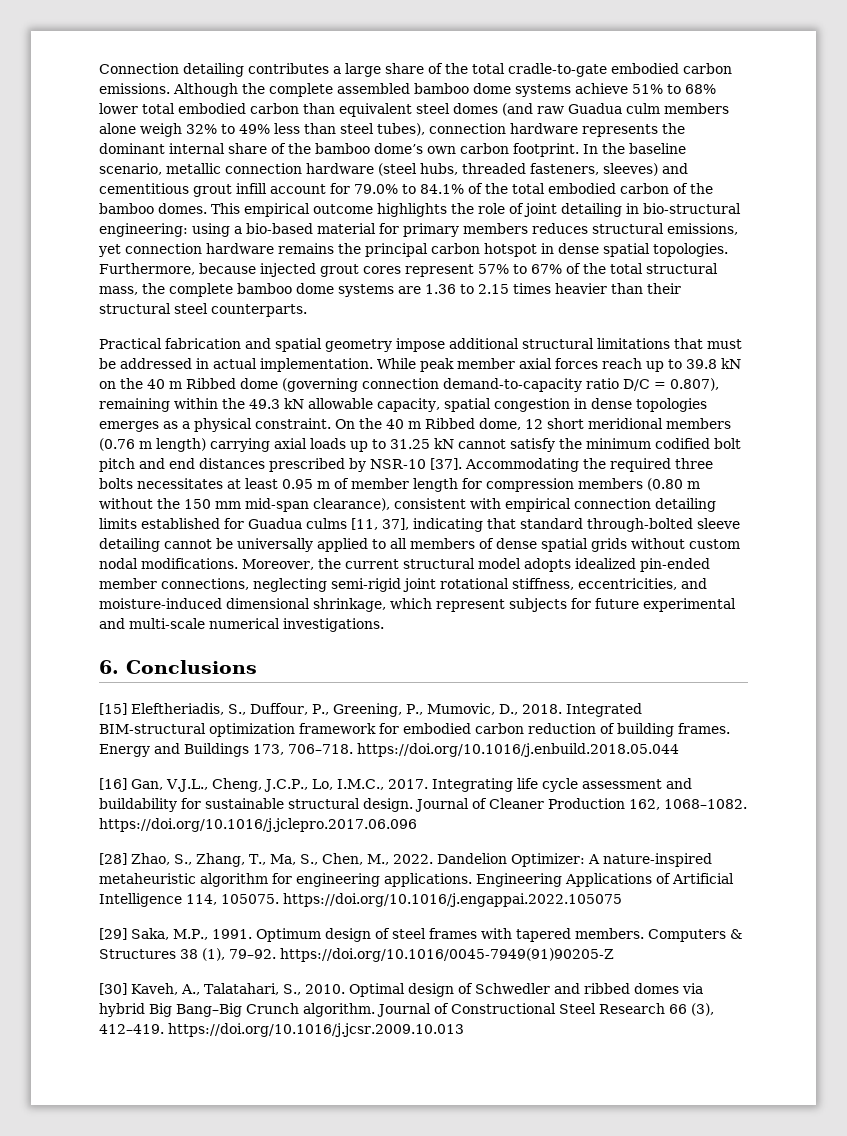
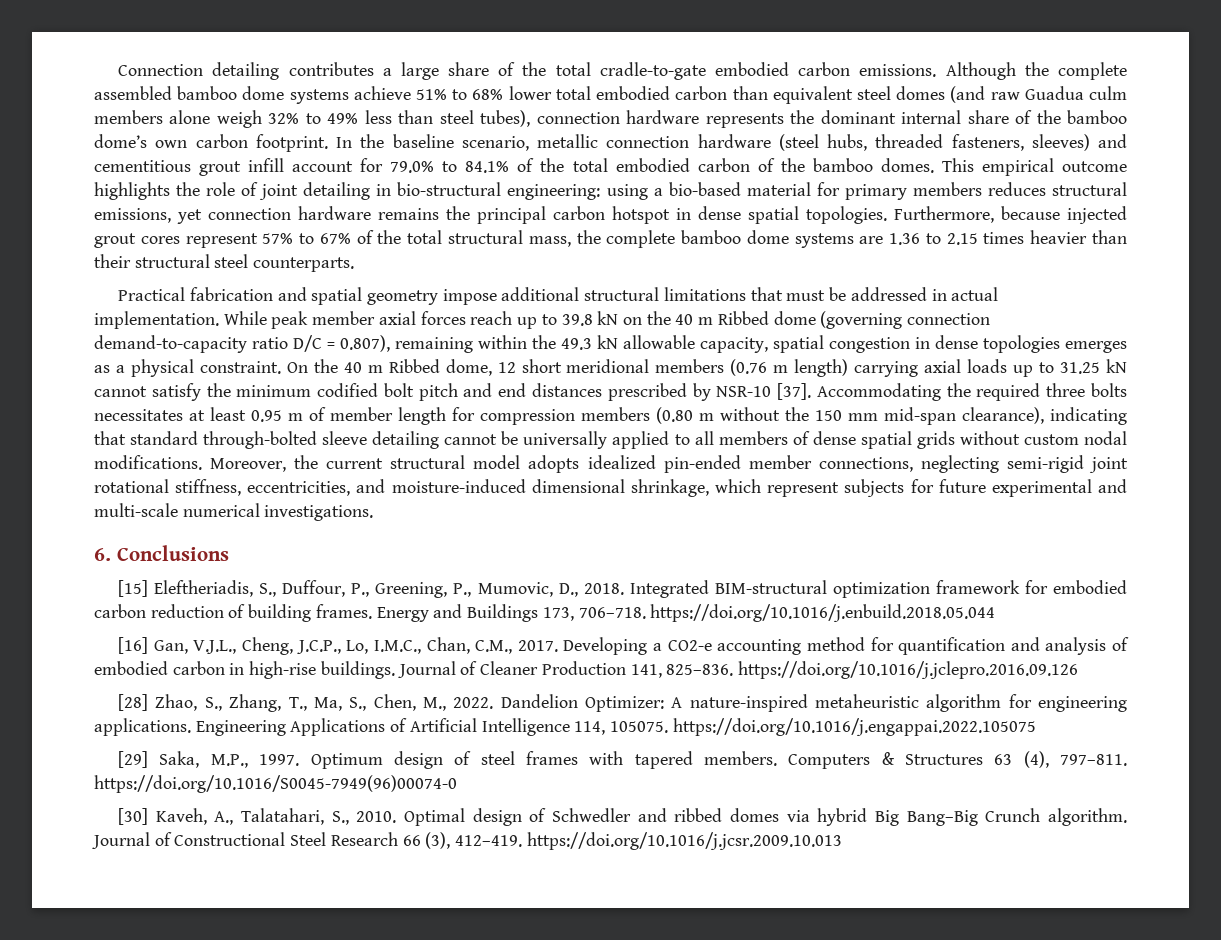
- Accommodating the required three bolts necessitates at least 0.95 m of member length for compression members (0.80 m without the 150 mm mid-span clearance), consistent with empirical connection detailing limits established for Guadua culms [11, 37], indicating that standard through-bolted sleeve detailing cannot be universally applied to all members of dense spatial grids without custom nodal modifications.
+ Accommodating the required three bolts necessitates at least 0.95 m of member length for compression members (0.80 m without the 150 mm mid-span clearance), indicating that standard through-bolted sleeve detailing cannot be universally applied to all members of dense spatial grids without custom nodal modifications.
- [16] Gan, V.J.L., Cheng, J.C.P., Lo, I.M.C., 2017. Integrating life cycle assessment and buildability for sustainable structural design.
+ [16] Gan, V.J.L., Cheng, J.C.P., Lo, I.M.C., Chan, C.M., 2017. Developing a CO2-e accounting method for quantification and analysis of embodied carbon in high-rise buildings.
- Journal of Cleaner Production 162, 1068–1082. https://doi.org/10.1016/j.jclepro.2017.06.096
+ Journal of Cleaner Production 141, 825–836. https://doi.org/10.1016/j.jclepro.2016.09.126
- [29] Saka, M.P., 1991.
+ [29] Saka, M.P., 1997.
- Computers & Structures 38 (1), 79–92. https://doi.org/10.1016/0045-7949(91)90205-Z
+ Computers & Structures 63 (4), 797–811. https://doi.org/10.1016/S0045-7949(96)00074-0

